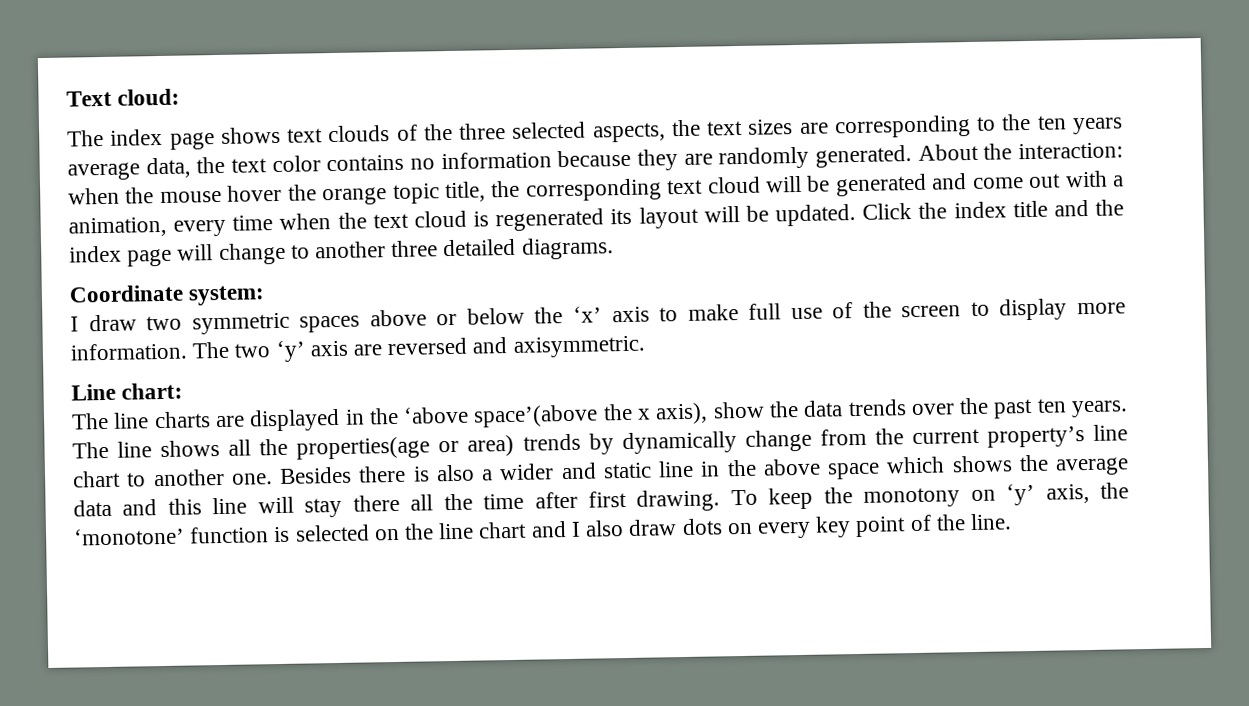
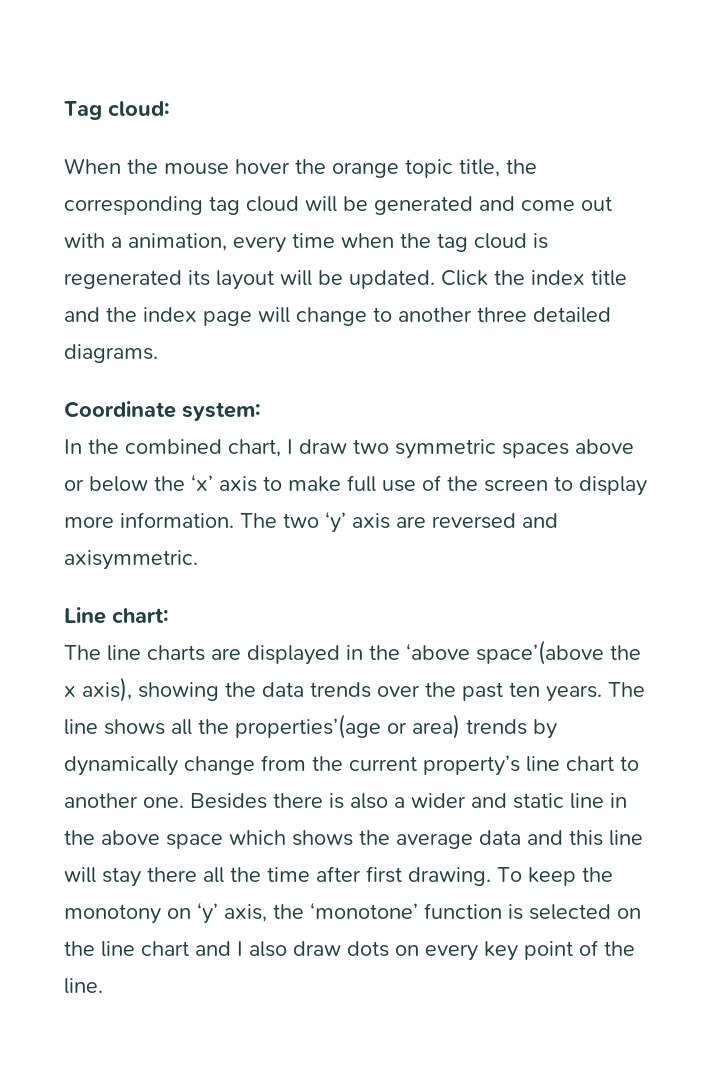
- Text cloud:
+ Tag cloud:
- The index page shows text clouds of the three selected aspects, the text sizes are corresponding to the ten years average data, the text color contains no information because they are randomly generated. About the interaction: when the mouse hover the orange topic title, the corresponding text cloud will be generated and come out with a animation, every time when the text cloud is regenerated its layout will be updated.
+ When the mouse hover the orange topic title, the corresponding tag cloud will be generated and come out with a animation, every time when the tag cloud is regenerated its layout will be updated.
- I draw two symmetric spaces above or below the ‘x’ axis to make full use of the screen to display more information.
+ In the combined chart, I draw two symmetric spaces above or below the ‘x’ axis to make full use of the screen to display more information.
- The line charts are displayed in the ‘above space’(above the x axis), show the data trends over the past ten years.
+ The line charts are displayed in the ‘above space’(above the x axis), showing the data trends over the past ten years.
- The line shows all the properties(age or area) trends by dynamically change from the current property’s line chart to another one.
+ The line shows all the properties’(age or area) trends by dynamically change from the current property’s line chart to another one.

